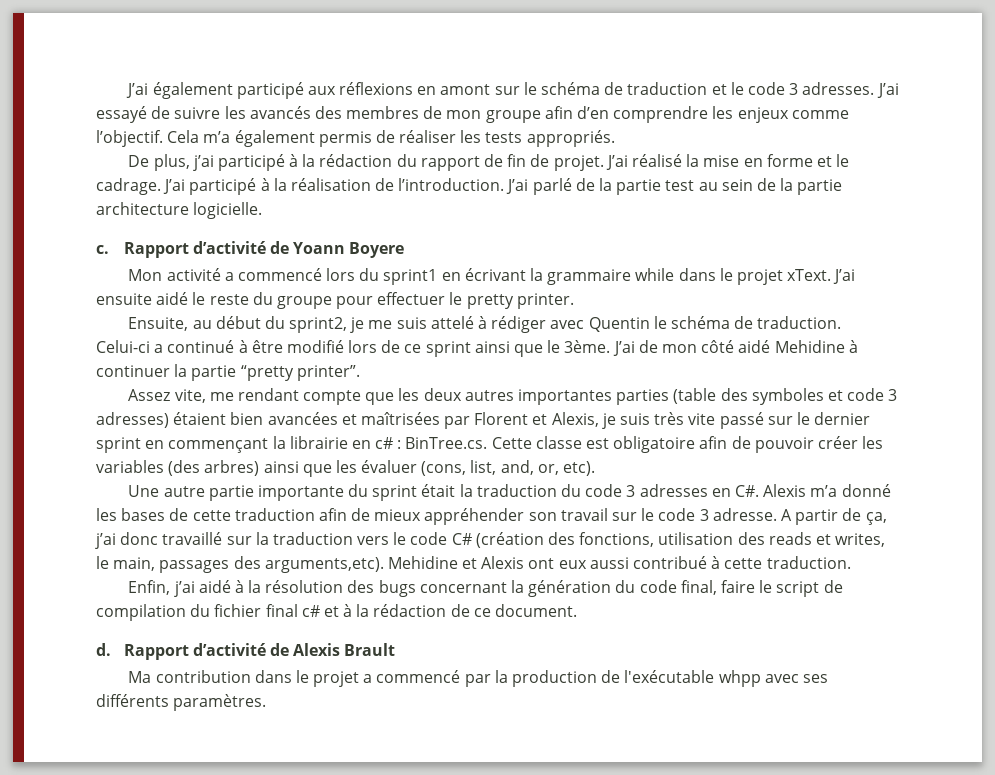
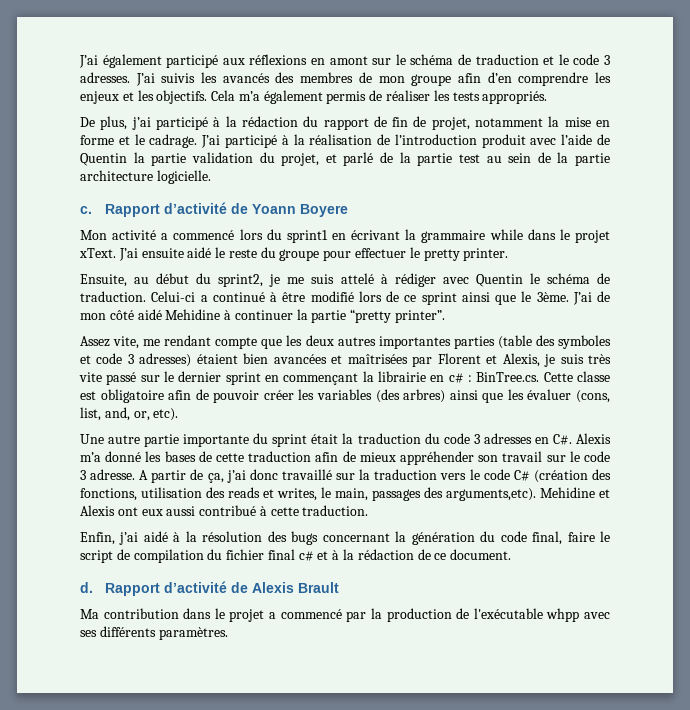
- J’ai essayé de suivre les avancés des membres de mon groupe afin d’en comprendre les enjeux comme l’objectif.
+ J’ai suivis les avancés des membres de mon groupe afin d’en comprendre les enjeux et les objectifs.
- De plus, j’ai participé à la rédaction du rapport de fin de projet. J’ai réalisé la mise en forme et le cadrage.
+ De plus, j’ai participé à la rédaction du rapport de fin de projet, notamment la mise en forme et le cadrage.
- J’ai participé à la réalisation de l’introduction. J’ai parlé de la partie test au sein de la partie architecture logicielle.
+ J’ai participé à la réalisation de l’introduction produit avec l’aide de Quentin la partie validation du projet, et parlé de la partie test au sein de la partie architecture logicielle.

